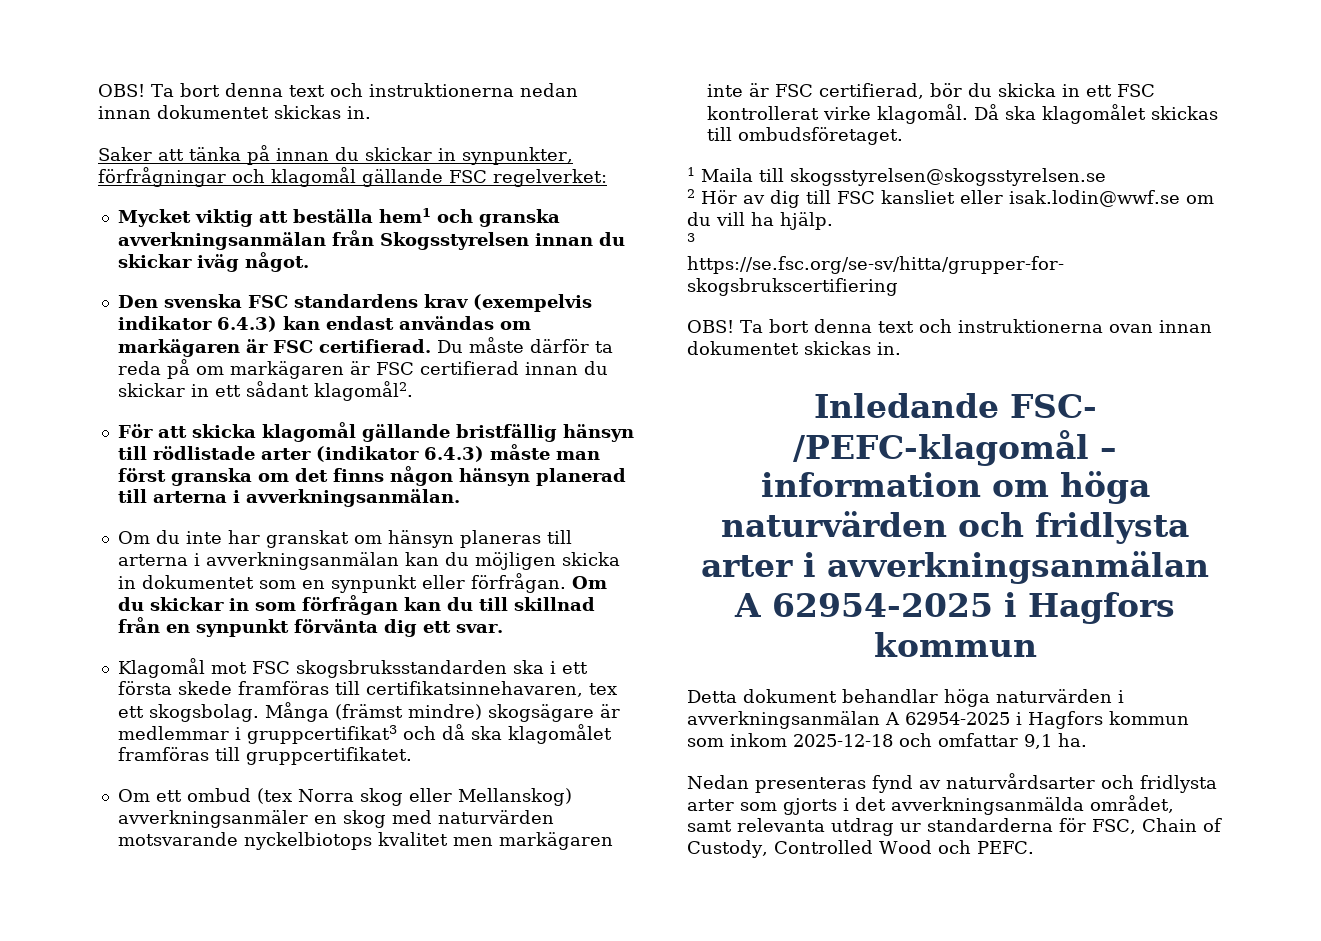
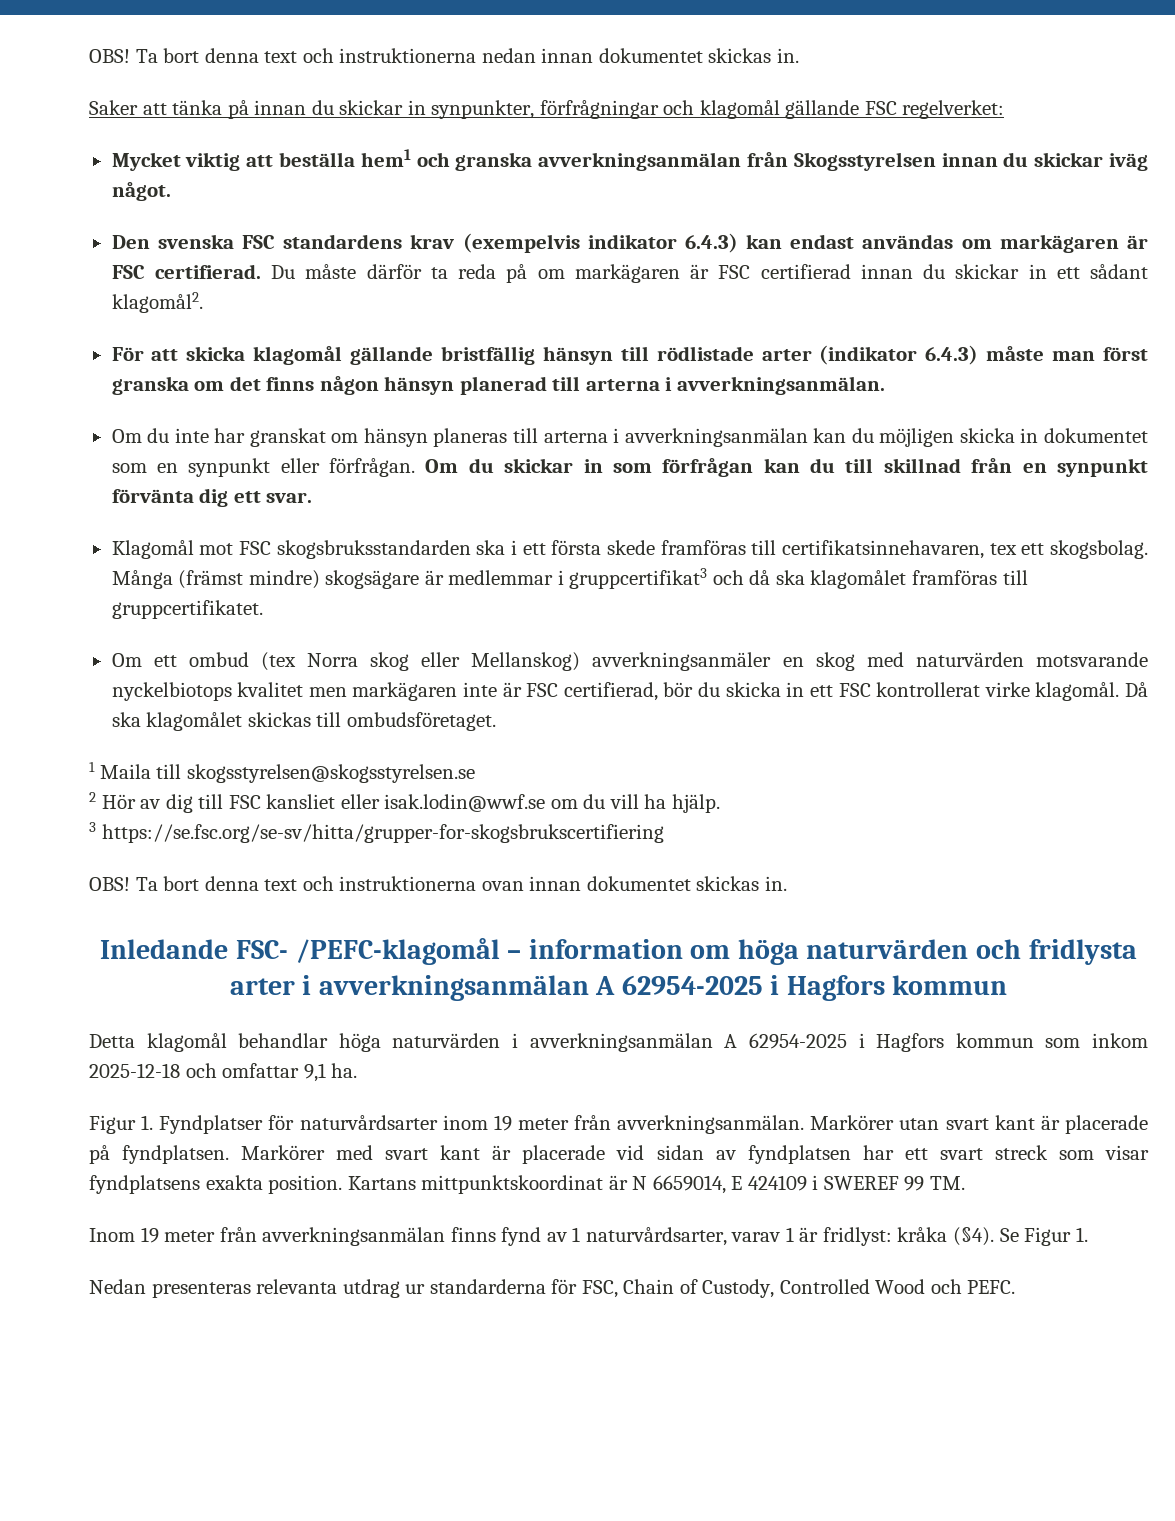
- Detta dokument behandlar höga naturvärden i avverkningsanmälan A 62954-2025 i Hagfors kommun som inkom 2025-12-18 och omfattar 9,1 ha.
+ Detta klagomål behandlar höga naturvärden i avverkningsanmälan A 62954-2025 i Hagfors kommun som inkom 2025-12-18 och omfattar 9,1 ha.
- Nedan presenteras fynd av naturvårdsarter och fridlysta arter som gjorts i det avverkningsanmälda området, samt relevanta utdrag ur standarderna för FSC, Chain of Custody, Controlled Wood och PEFC.
+ Figur 1. Fyndplatser för naturvårdsarter inom 19 meter från avverkningsanmälan. Markörer utan svart kant är placerade på fyndplatsen. Markörer med svart kant är placerade vid sidan av fyndplatsen har ett svart streck som visar fyndplatsens exakta position. Kartans mittpunktskoordinat är N 6659014, E 424109 i SWEREF 99 TM.
+ Inom 19 meter från avverkningsanmälan finns fynd av 1 naturvårdsarter, varav 1 är fridlyst: kråka (§4). Se Figur 1.
+ Nedan presenteras relevanta utdrag ur standarderna för FSC, Chain of Custody, Controlled Wood och PEFC.

